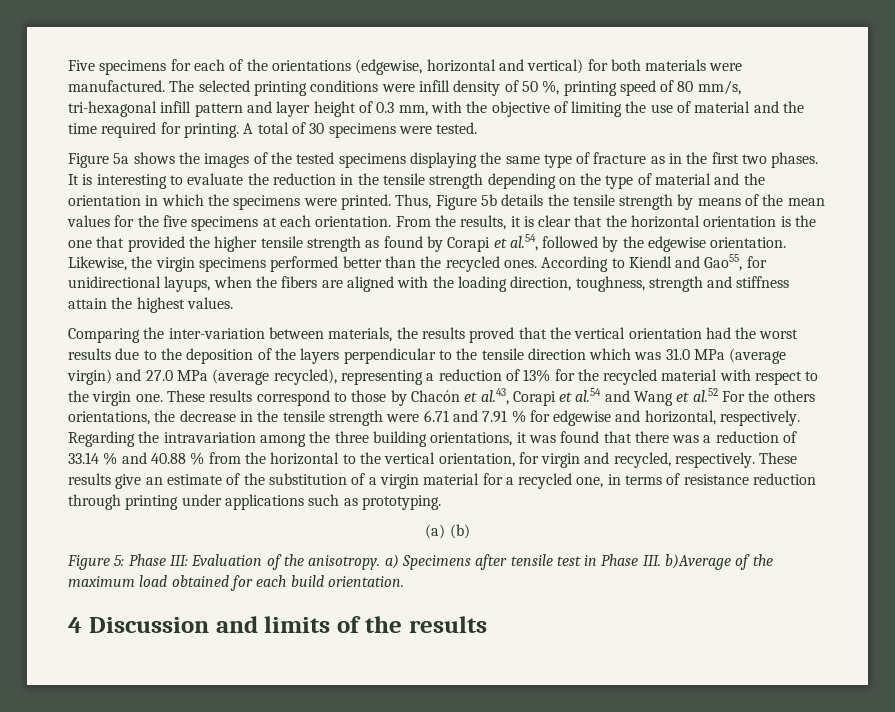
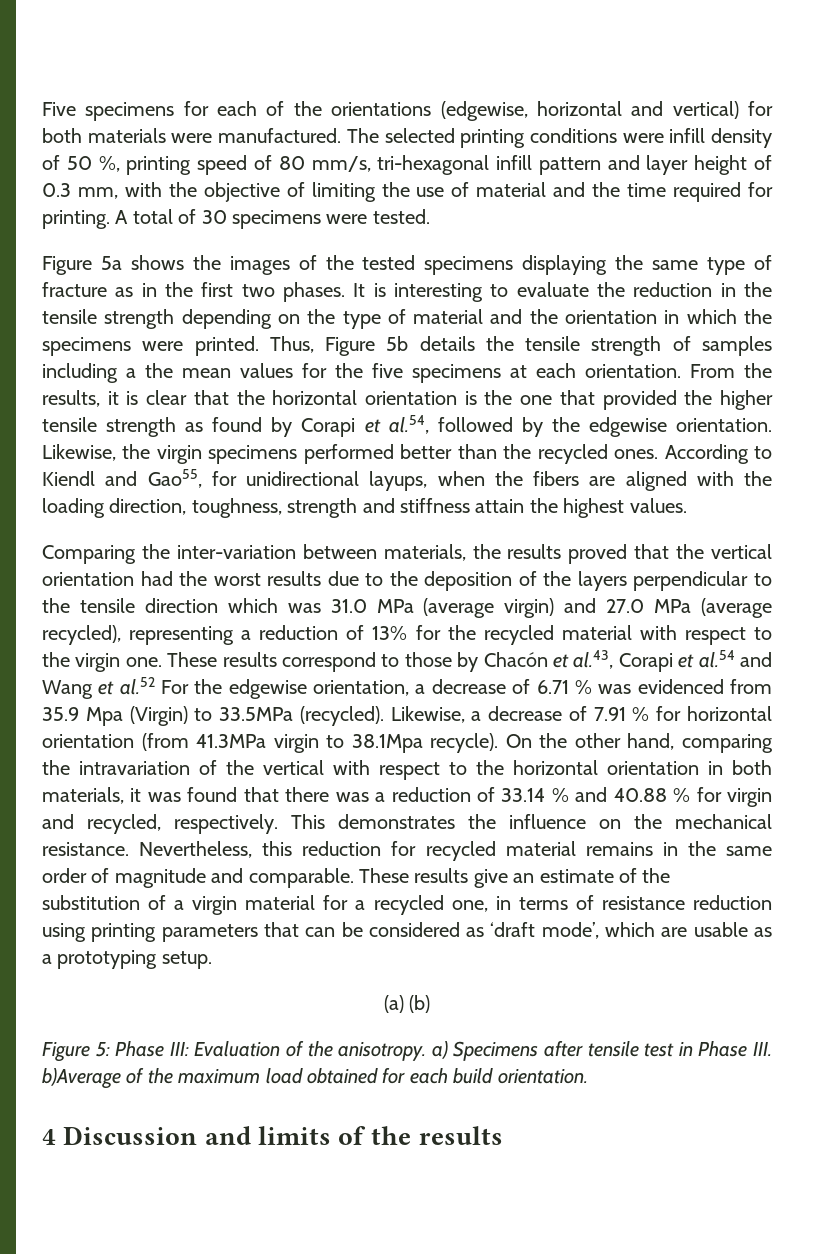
- Thus, Figure 5b details the tensile strength by means of the mean values for the five specimens at each orientation.
+ Thus, Figure 5b details the tensile strength of samples including a the mean values for the five specimens at each orientation.
- These results correspond to those by Chacón et al.43, Corapi et al.54 and Wang et al.52 For the others orientations, the decrease in the tensile strength were 6.71 and 7.91 % for edgewise and horizontal, respectively. Regarding the intravariation among the three building orientations, it was found that there was a reduction of 33.14 % and 40.88 % from the horizontal to the vertical orientation, for virgin and recycled, respectively.
+ These results correspond to those by Chacón et al.43, Corapi et al.54 and Wang et al.52 For the edgewise orientation, a decrease of 6.71 % was evidenced from 35.9 Mpa (Virgin) to 33.5MPa (recycled). Likewise, a decrease of 7.91 % for horizontal orientation (from 41.3MPa virgin to 38.1Mpa recycle). On the other hand, comparing the intravariation of the vertical with respect to the horizontal orientation in both materials, it was found that there was a reduction of 33.14 % and 40.88 % for virgin and recycled, respectively.
+ This demonstrates the influence on the mechanical resistance. Nevertheless, this reduction for recycled material remains in the same order of magnitude and comparable.
- These results give an estimate of the substitution of a virgin material for a recycled one, in terms of resistance reduction through printing under applications such as prototyping.
+ These results give an estimate of the substitution of a virgin material for a recycled one, in terms of resistance reduction using printing parameters that can be considered as ‘draft mode’, which are usable as a prototyping setup.

